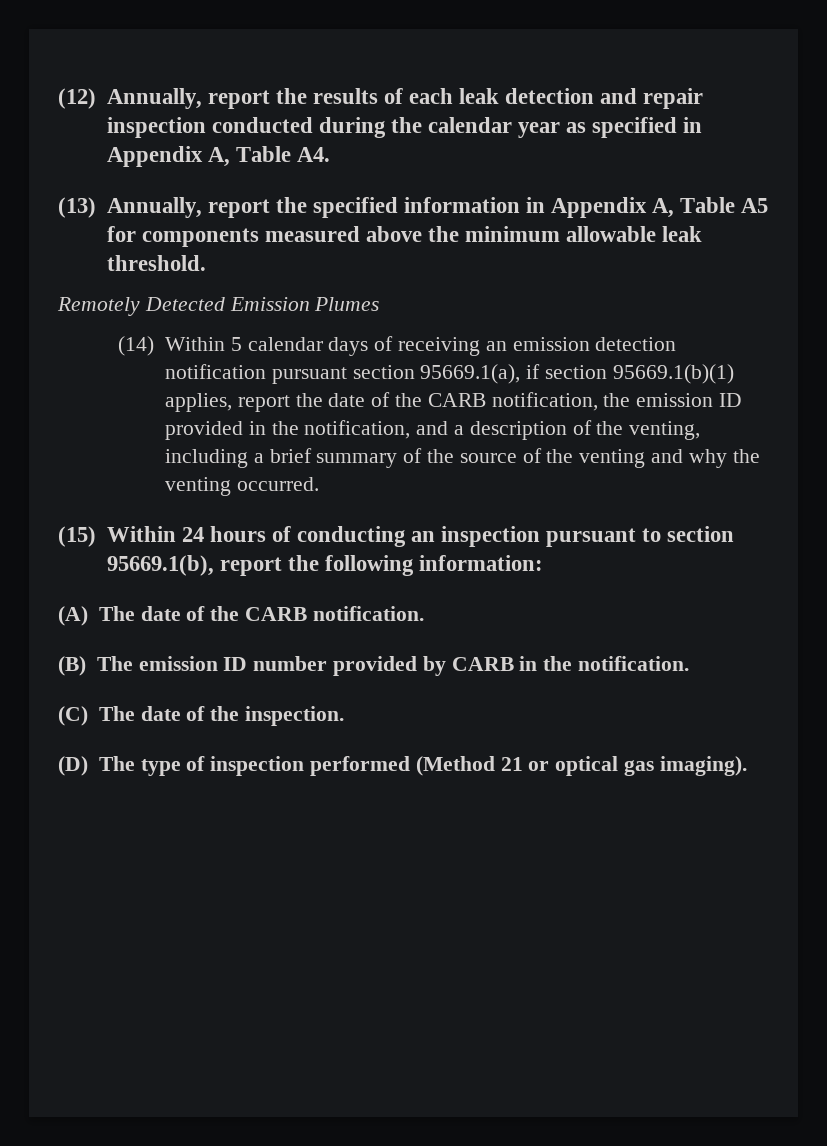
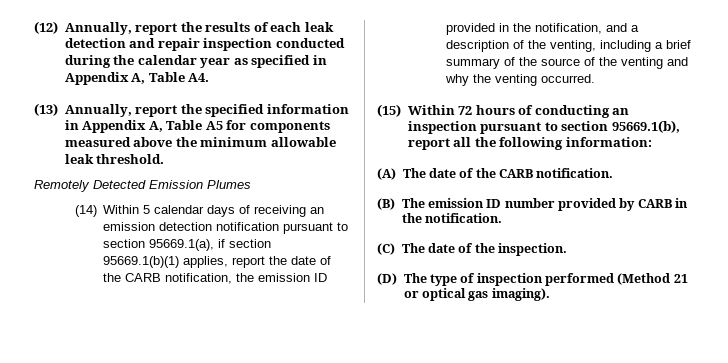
- (14) Within 5 calendar days of receiving an emission detection notification pursuant section 95669.1(a), if section 95669.1(b)(1) applies, report the date of the CARB notification, the emission ID provided in the notification, and a description of the venting, including a brief summary of the source of the venting and why the venting occurred.
+ (14) Within 5 calendar days of receiving an emission detection notification pursuant to section 95669.1(a), if section 95669.1(b)(1) applies, report the date of the CARB notification, the emission ID provided in the notification, and a description of the venting, including a brief summary of the source of the venting and why the venting occurred.
- (15) Within 24 hours of conducting an inspection pursuant to section 95669.1(b), report the following information:
+ (15) Within 72 hours of conducting an inspection pursuant to section 95669.1(b), report all the following information:

